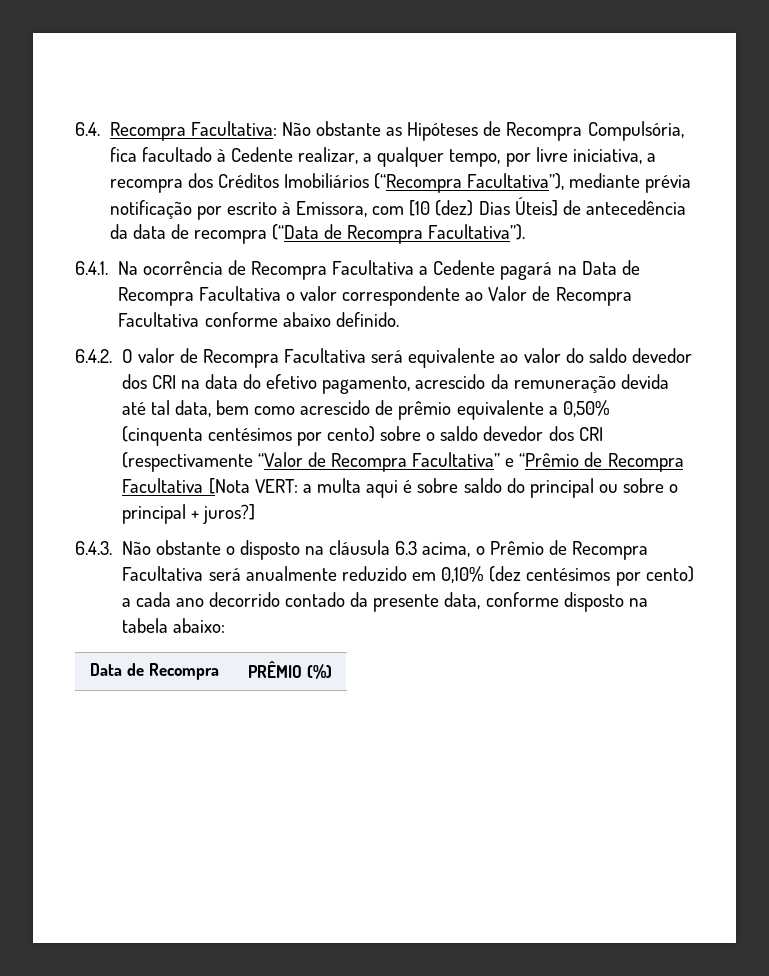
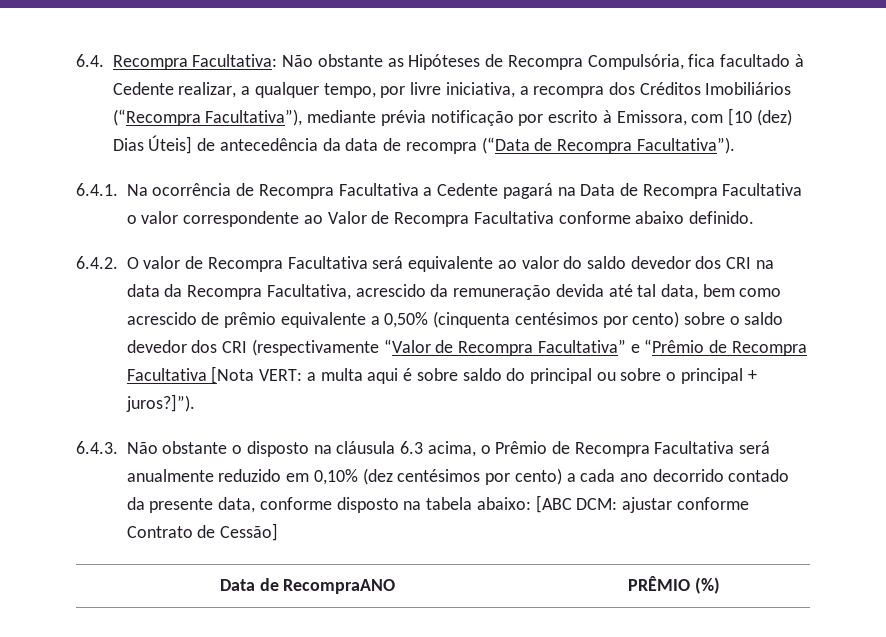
- 6.4.2. O valor de Recompra Facultativa será equivalente ao valor do saldo devedor dos CRI na data do efetivo pagamento, acrescido da remuneração devida até tal data, bem como acrescido de prêmio equivalente a 0,50% (cinquenta centésimos por cento) sobre o saldo devedor dos CRI (respectivamente “Valor de Recompra Facultativa” e “Prêmio de Recompra Facultativa [Nota VERT:
+ 6.4.2. O valor de Recompra Facultativa será equivalente ao valor do saldo devedor dos CRI na data da Recompra Facultativa, acrescido da remuneração devida até tal data, bem como acrescido de prêmio equivalente a 0,50% (cinquenta centésimos por cento) sobre o saldo devedor dos CRI (respectivamente “Valor de Recompra Facultativa” e “Prêmio de Recompra Facultativa [Nota VERT:
- a multa aqui é sobre saldo do principal ou sobre o principal + juros?]
+ a multa aqui é sobre saldo do principal ou sobre o principal + juros?]”).
- 6.4.3. Não obstante o disposto na cláusula 6.3 acima, o Prêmio de Recompra Facultativa será anualmente reduzido em 0,10% (dez centésimos por cento) a cada ano decorrido contado da presente data, conforme disposto na tabela abaixo:
- Data de Recompra | PRÊMIO (%)
+ 6.4.3. Não obstante o disposto na cláusula 6.3 acima, o Prêmio de Recompra Facultativa será anualmente reduzido em 0,10% (dez centésimos por cento) a cada ano decorrido contado da presente data, conforme disposto na tabela abaixo: [ABC DCM: ajustar conforme Contrato de Cessão]
+ Data de RecompraANO | PRÊMIO (%)

